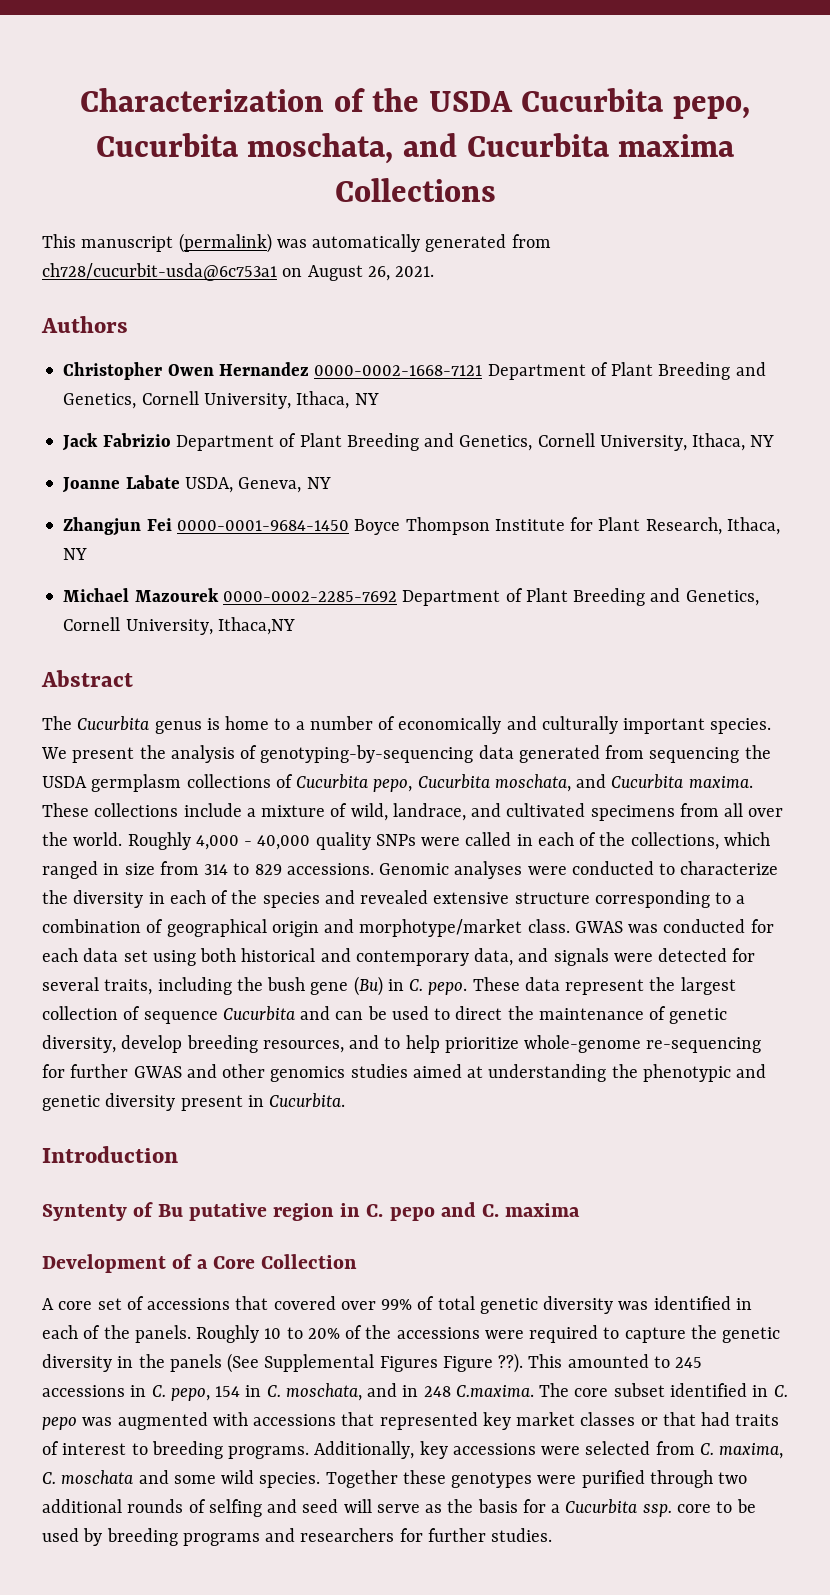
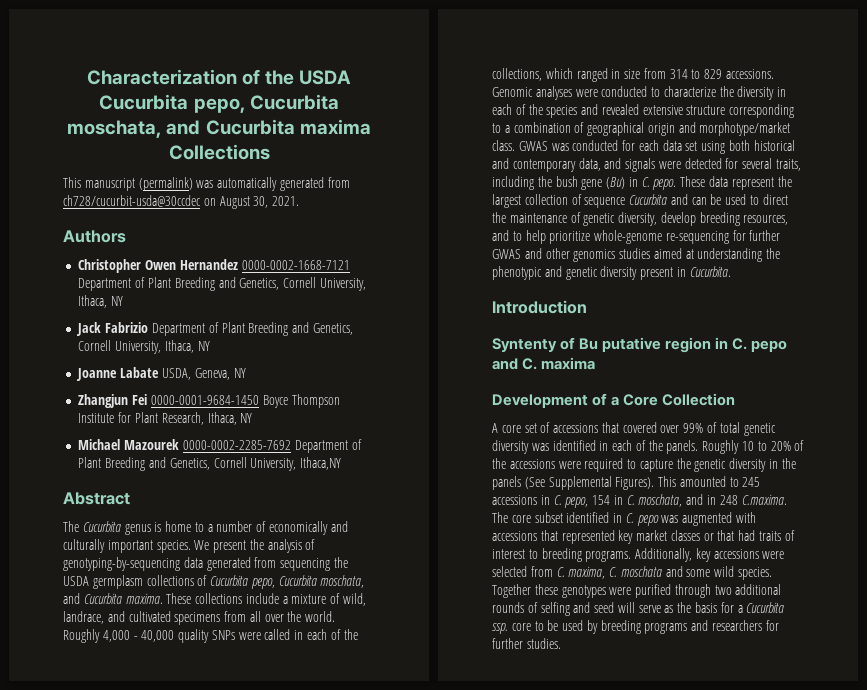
- This manuscript (permalink) was automatically generated from ch728/cucurbit-usda@6c753a1 on August 26, 2021.
+ This manuscript (permalink) was automatically generated from ch728/cucurbit-usda@30ccdec on August 30, 2021.
- Roughly 10 to 20% of the accessions were required to capture the genetic diversity in the panels (See Supplemental Figures Figure ??).
+ Roughly 10 to 20% of the accessions were required to capture the genetic diversity in the panels (See Supplemental Figures).

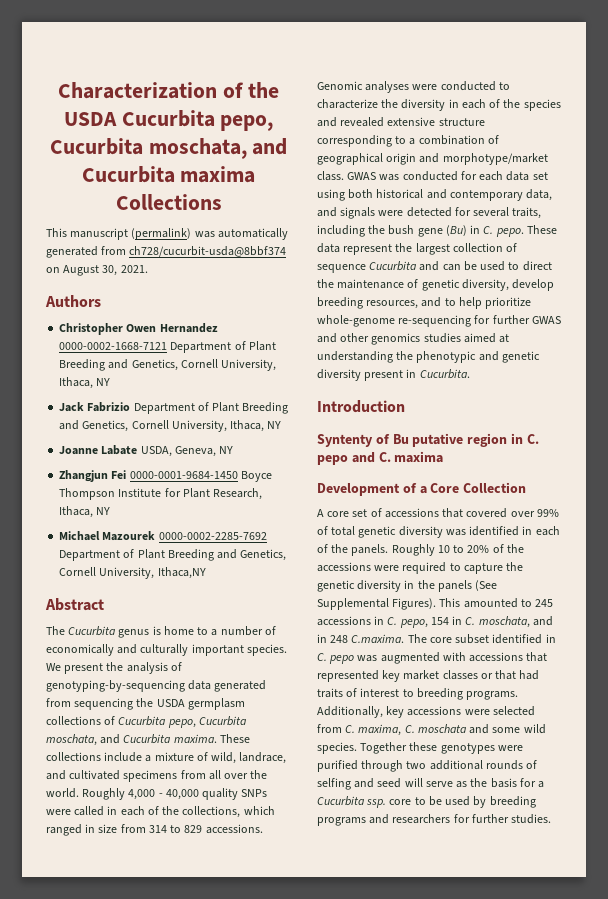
- This manuscript (permalink) was automatically generated from ch728/cucurbit-usda@30ccdec on August 30, 2021.
+ This manuscript (permalink) was automatically generated from ch728/cucurbit-usda@8bbf374 on August 30, 2021.

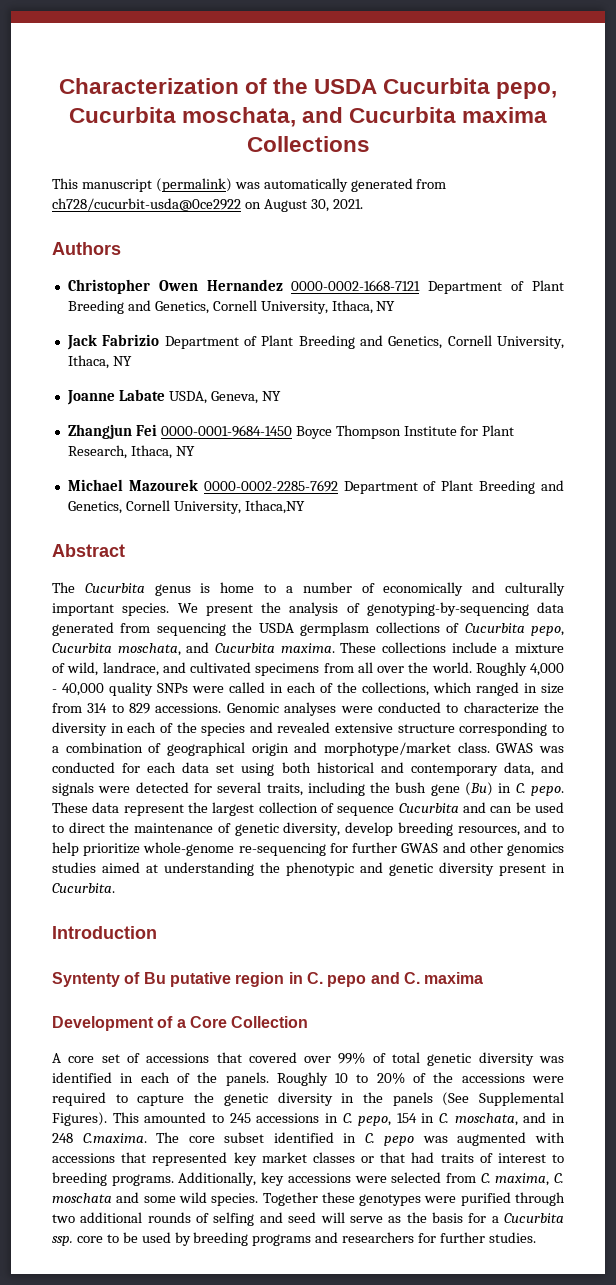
- This manuscript (permalink) was automatically generated from ch728/cucurbit-usda@8bbf374 on August 30, 2021.
+ This manuscript (permalink) was automatically generated from ch728/cucurbit-usda@0ce2922 on August 30, 2021.

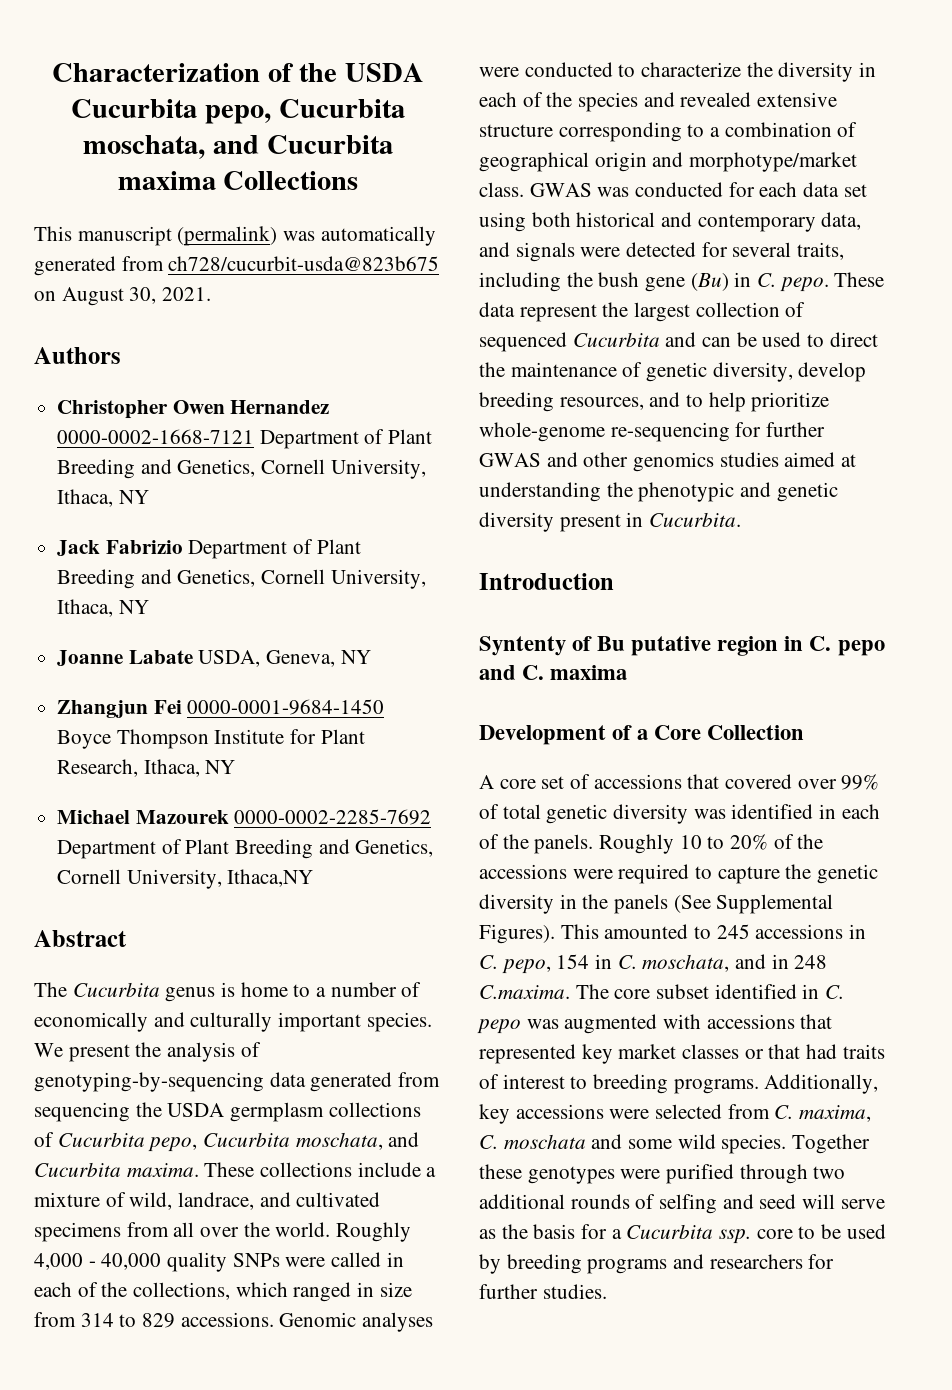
- This manuscript (permalink) was automatically generated from ch728/cucurbit-usda@0ce2922 on August 30, 2021.
+ This manuscript (permalink) was automatically generated from ch728/cucurbit-usda@823b675 on August 30, 2021.
- These data represent the largest collection of sequence Cucurbita and can be used to direct the maintenance of genetic diversity, develop breeding resources, and to help prioritize whole-genome re-sequencing for further GWAS and other genomics studies aimed at understanding the phenotypic and genetic diversity present in Cucurbita.
+ These data represent the largest collection of sequenced Cucurbita and can be used to direct the maintenance of genetic diversity, develop breeding resources, and to help prioritize whole-genome re-sequencing for further GWAS and other genomics studies aimed at understanding the phenotypic and genetic diversity present in Cucurbita.

